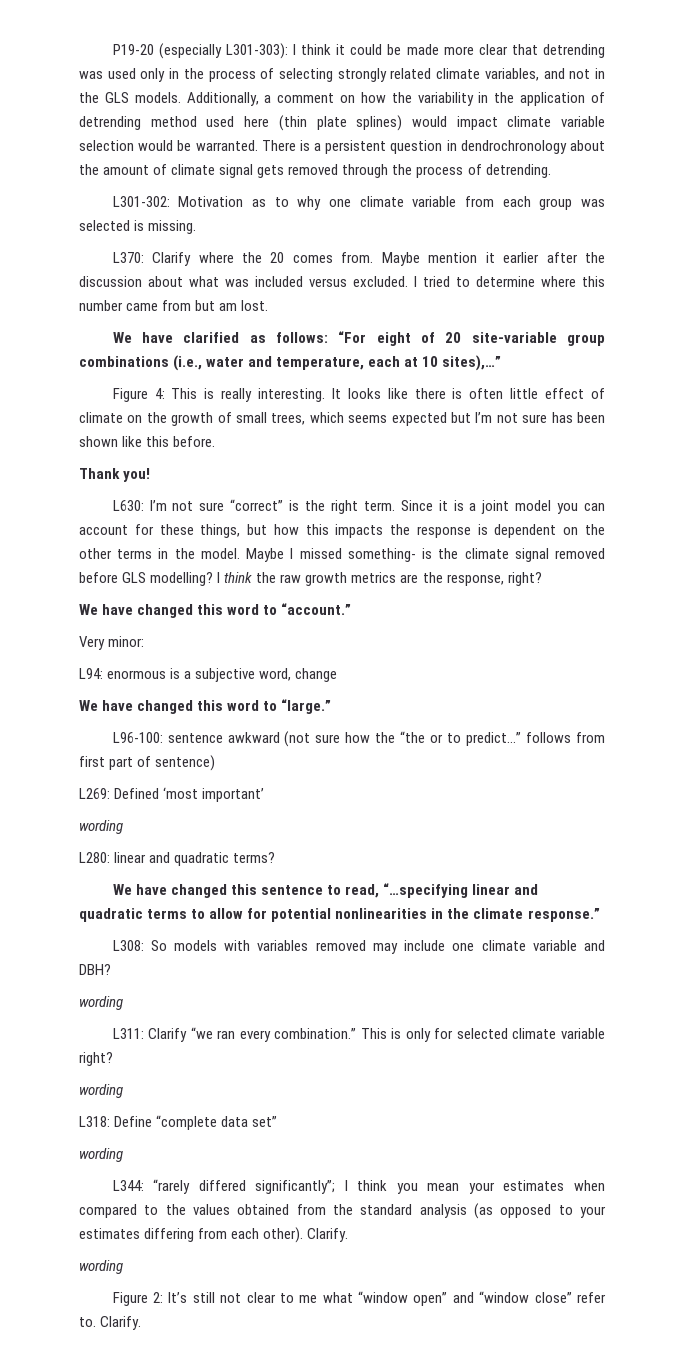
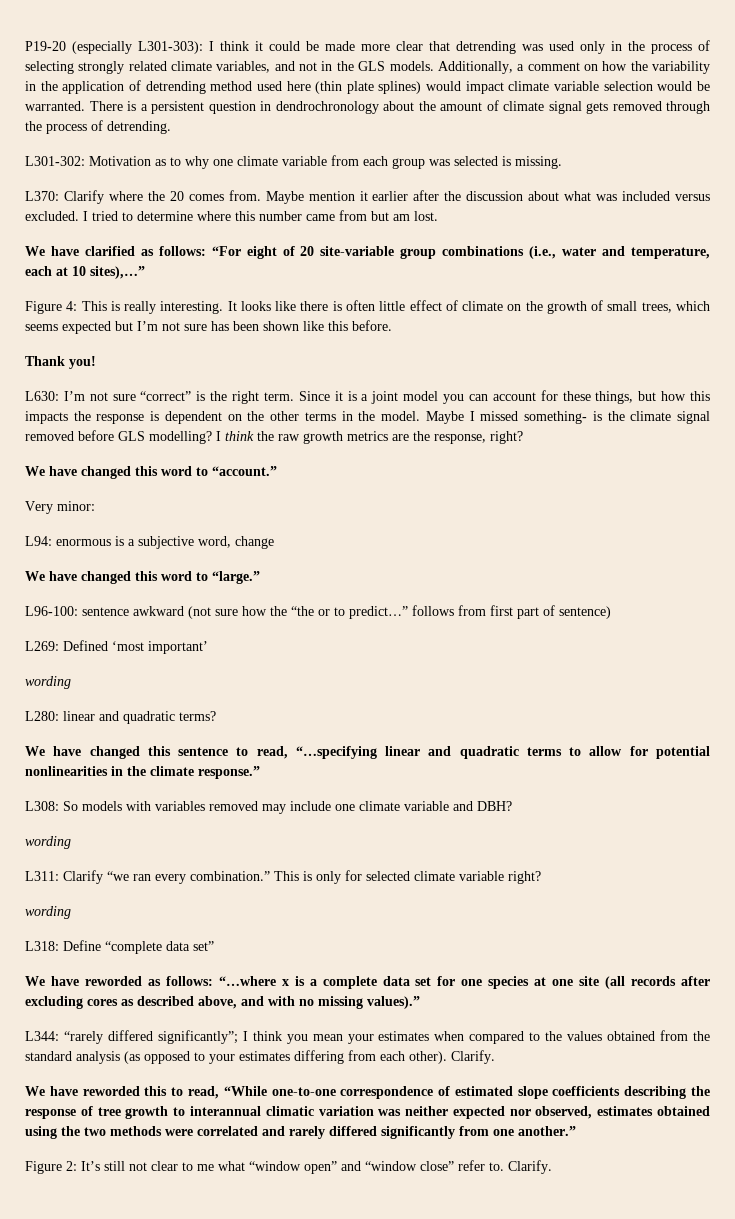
  L318: Define “complete data set”
- wording
+ We have reworded as follows: “…where x is a complete data set for one species at one site (all records after excluding cores as described above, and with no missing values).”
  L344: “rarely differed significantly”; I think you mean your estimates when compared to the values obtained from the standard analysis (as opposed to your estimates differing from each other). Clarify.
- wording
+ We have reworded this to read, “While one-to-one correspondence of estimated slope coefficients describing the response of tree growth to interannual climatic variation was neither expected nor observed, estimates obtained using the two methods were correlated and rarely differed significantly from one another.”

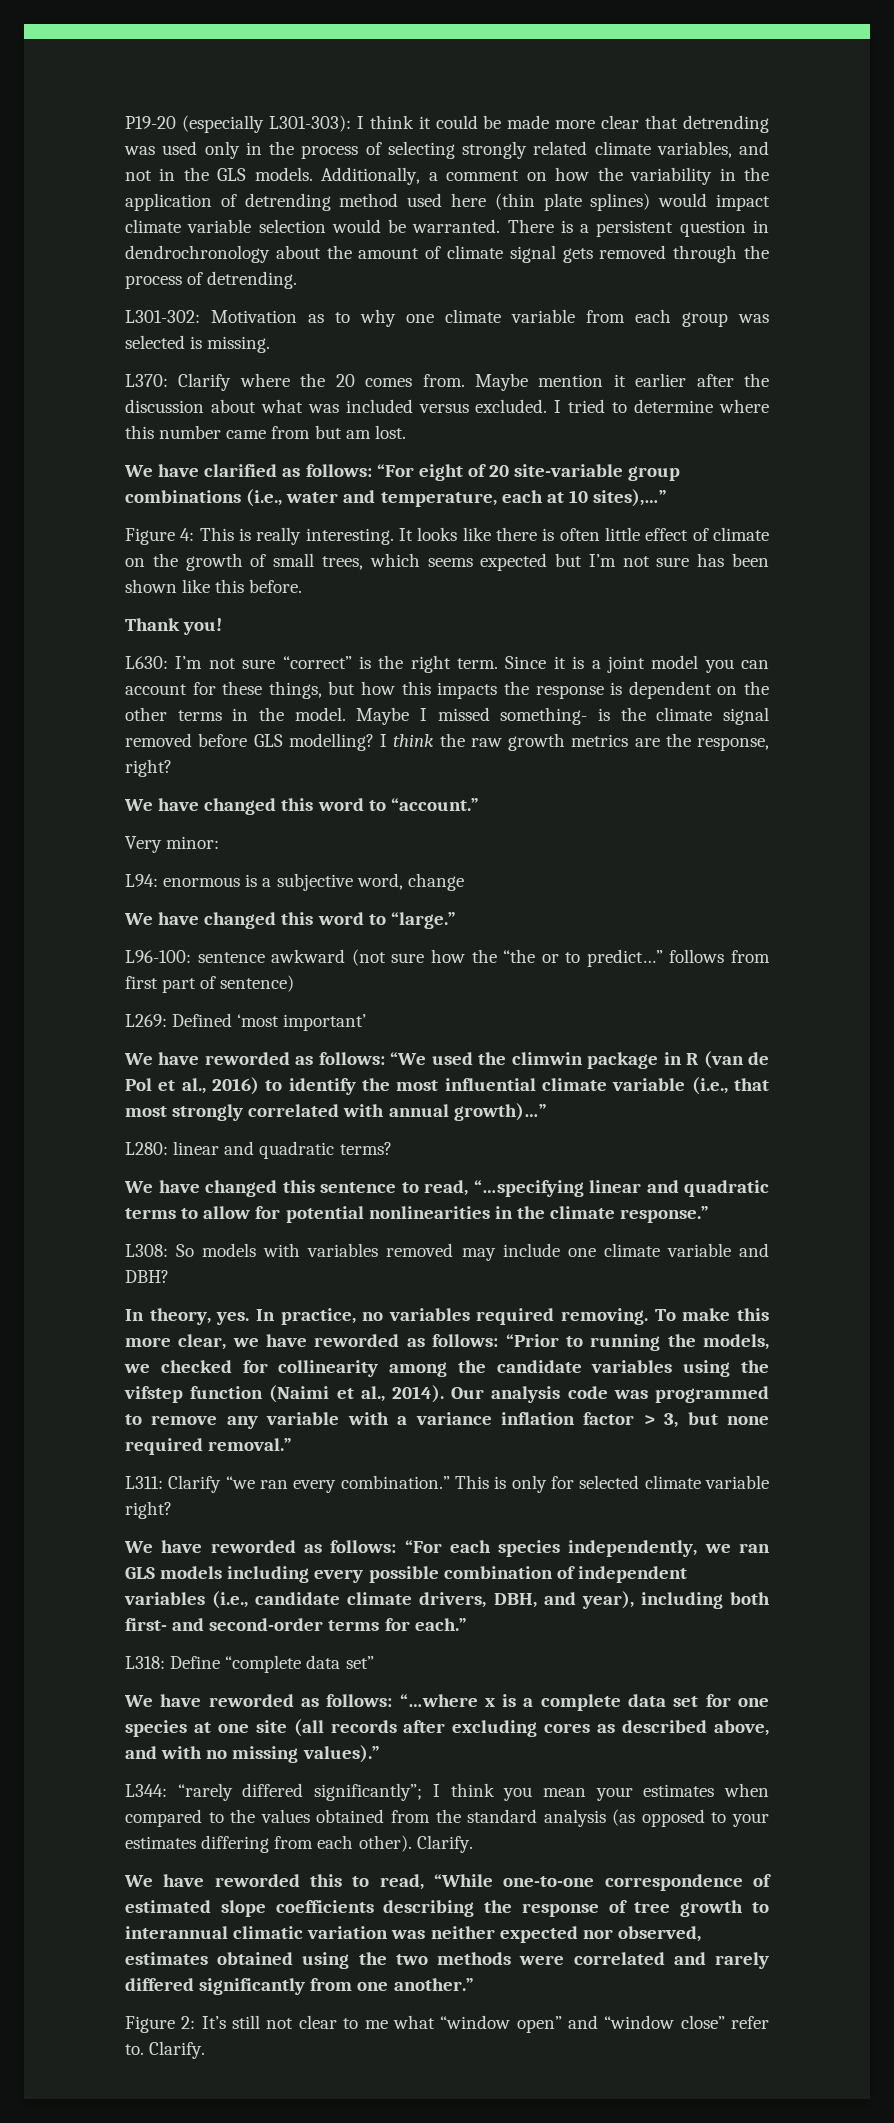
  L269: Defined ‘most important’
- wording
+ We have reworded as follows: “We used the climwin package in R (van de Pol et al., 2016) to identify the most influential climate variable (i.e., that most strongly correlated with annual growth)…”
  L308: So models with variables removed may include one climate variable and DBH?
- wording
+ In theory, yes. In practice, no variables required removing. To make this more clear, we have reworded as follows: “Prior to running the models, we checked for collinearity among the candidate variables using the vifstep function (Naimi et al., 2014). Our analysis code was programmed to remove any variable with a variance inflation factor > 3, but none required removal.”
  This is only for selected climate variable right?
- wording
+ We have reworded as follows: “For each species independently, we ran GLS models including every possible combination of independent variables (i.e., candidate climate drivers, DBH, and year), including both first- and second-order terms for each.”

